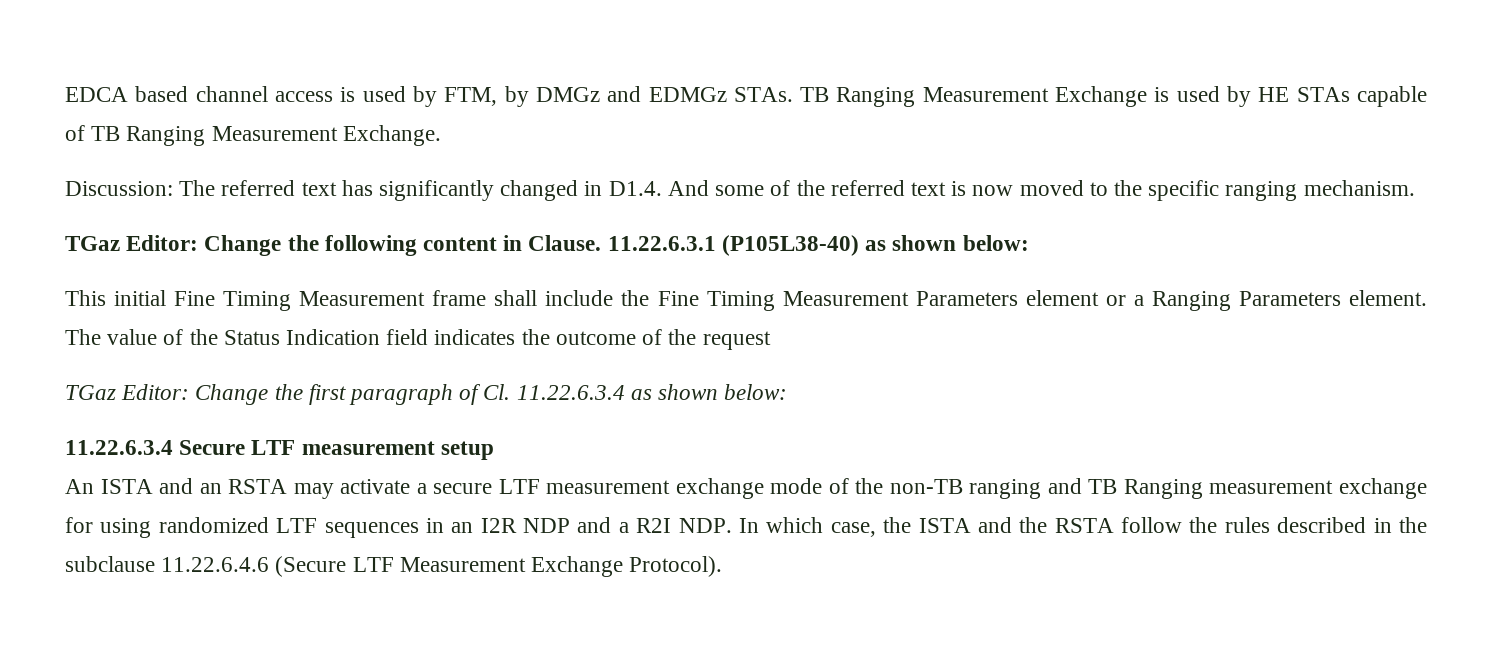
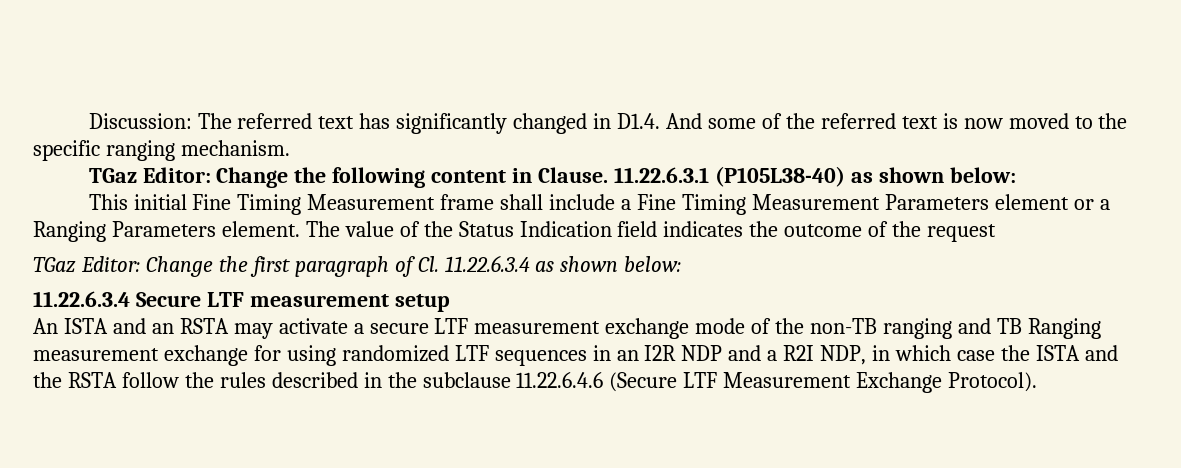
- EDCA based channel access is used by FTM, by DMGz and EDMGz STAs. TB Ranging Measurement Exchange is used by HE STAs capable of TB Ranging Measurement Exchange.
- This initial Fine Timing Measurement frame shall include the Fine Timing Measurement Parameters element or a Ranging Parameters element.
+ This initial Fine Timing Measurement frame shall include a Fine Timing Measurement Parameters element or a Ranging Parameters element.
- An ISTA and an RSTA may activate a secure LTF measurement exchange mode of the non-TB ranging and TB Ranging measurement exchange for using randomized LTF sequences in an I2R NDP and a R2I NDP. In which case, the ISTA and the RSTA follow the rules described in the subclause 11.22.6.4.6 (Secure LTF Measurement Exchange Protocol).
+ An ISTA and an RSTA may activate a secure LTF measurement exchange mode of the non-TB ranging and TB Ranging measurement exchange for using randomized LTF sequences in an I2R NDP and a R2I NDP, in which case the ISTA and the RSTA follow the rules described in the subclause 11.22.6.4.6 (Secure LTF Measurement Exchange Protocol).

